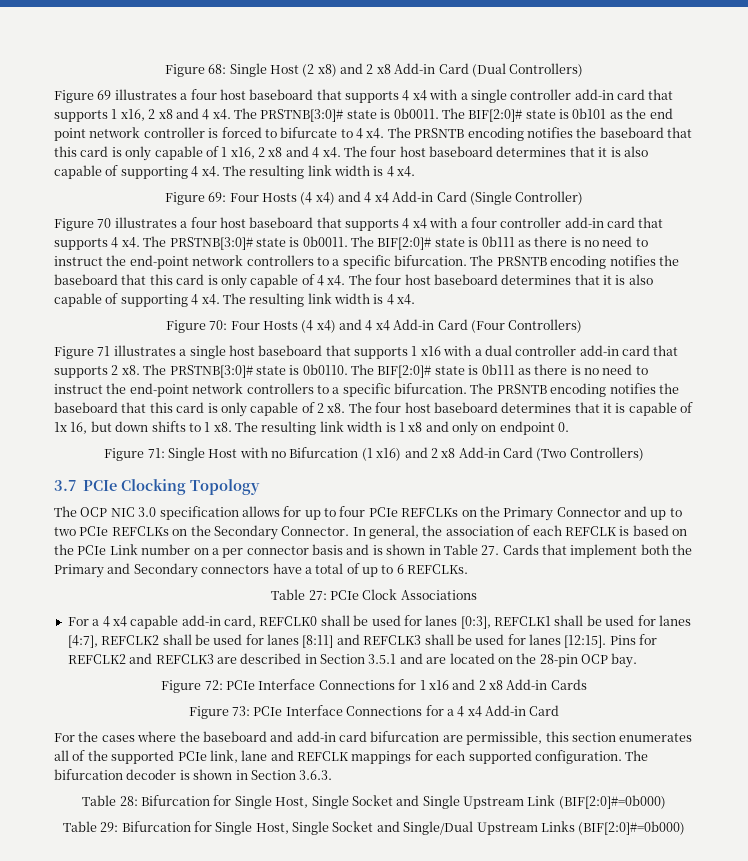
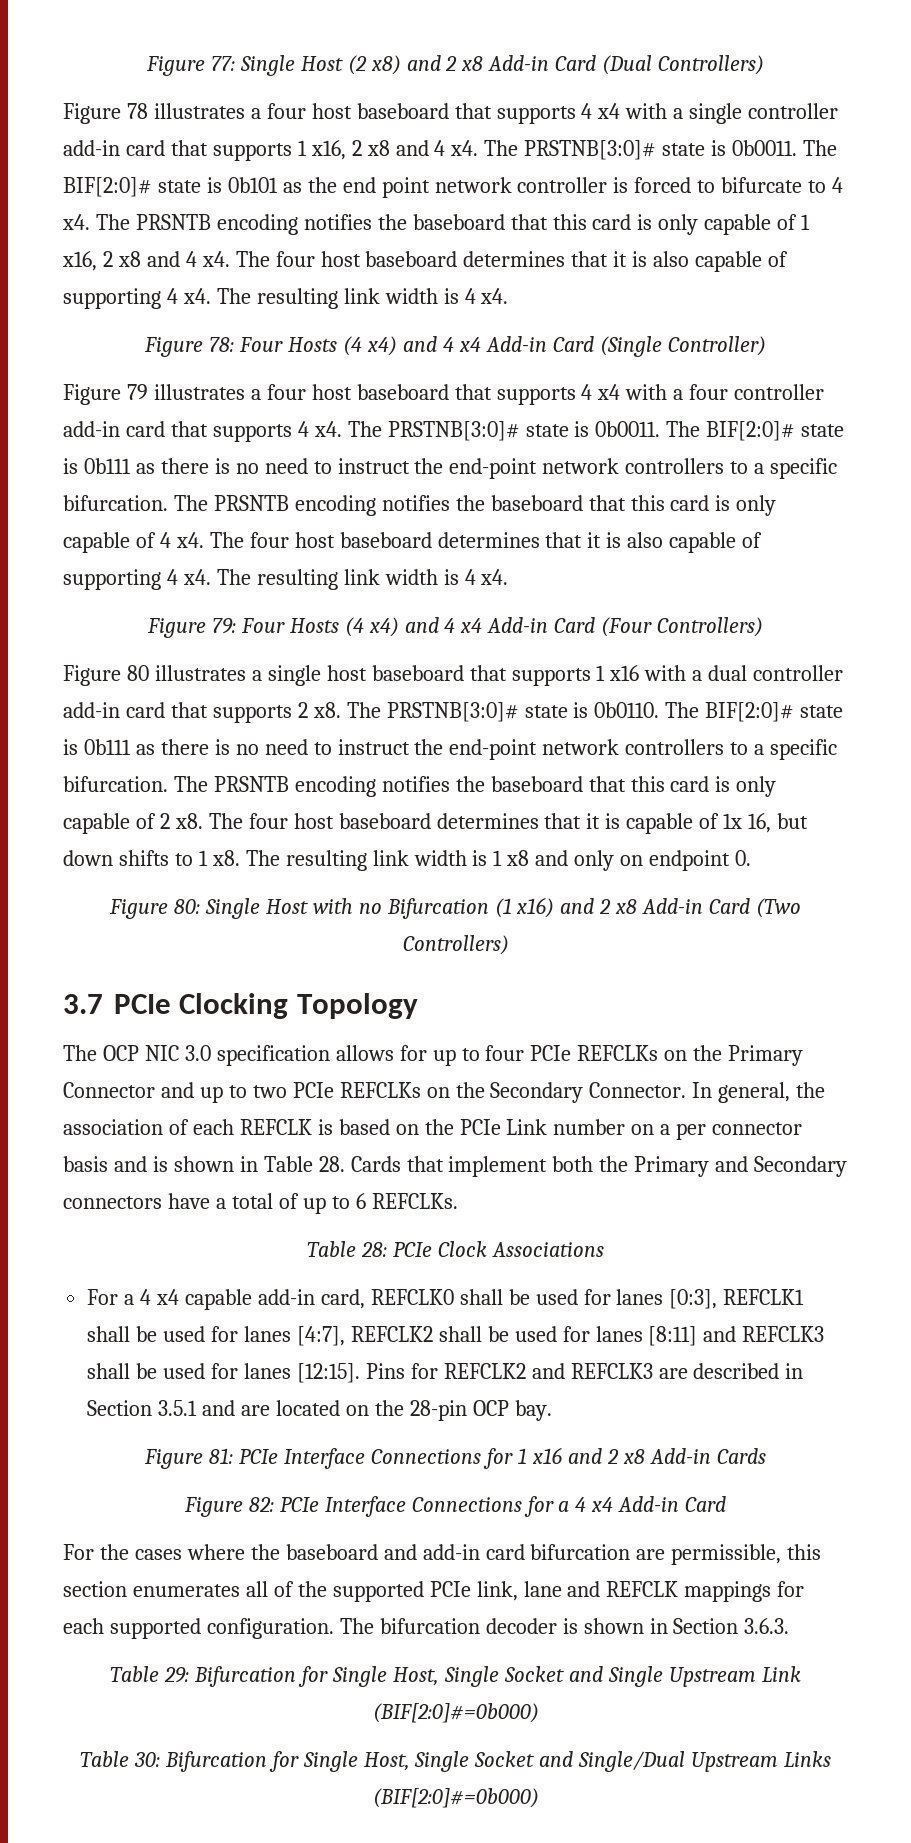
- Figure 68: Single Host (2 x8) and 2 x8 Add-in Card (Dual Controllers)
+ Figure 77: Single Host (2 x8) and 2 x8 Add-in Card (Dual Controllers)
- Figure 69 illustrates a four host baseboard that supports 4 x4 with a single controller add-in card that supports 1 x16, 2 x8 and 4 x4.
+ Figure 78 illustrates a four host baseboard that supports 4 x4 with a single controller add-in card that supports 1 x16, 2 x8 and 4 x4.
- Figure 69: Four Hosts (4 x4) and 4 x4 Add-in Card (Single Controller)
+ Figure 78: Four Hosts (4 x4) and 4 x4 Add-in Card (Single Controller)
- Figure 70 illustrates a four host baseboard that supports 4 x4 with a four controller add-in card that supports 4 x4.
+ Figure 79 illustrates a four host baseboard that supports 4 x4 with a four controller add-in card that supports 4 x4.
- Figure 70: Four Hosts (4 x4) and 4 x4 Add-in Card (Four Controllers)
+ Figure 79: Four Hosts (4 x4) and 4 x4 Add-in Card (Four Controllers)
- Figure 71 illustrates a single host baseboard that supports 1 x16 with a dual controller add-in card that supports 2 x8.
+ Figure 80 illustrates a single host baseboard that supports 1 x16 with a dual controller add-in card that supports 2 x8.
- Figure 71: Single Host with no Bifurcation (1 x16) and 2 x8 Add-in Card (Two Controllers)
+ Figure 80: Single Host with no Bifurcation (1 x16) and 2 x8 Add-in Card (Two Controllers)
- In general, the association of each REFCLK is based on the PCIe Link number on a per connector basis and is shown in Table 27. Cards that implement both the Primary and Secondary connectors have a total of up to 6 REFCLKs.
+ In general, the association of each REFCLK is based on the PCIe Link number on a per connector basis and is shown in Table 28. Cards that implement both the Primary and Secondary connectors have a total of up to 6 REFCLKs.
- Table 27: PCIe Clock Associations
+ Table 28: PCIe Clock Associations
- Figure 72: PCIe Interface Connections for 1 x16 and 2 x8 Add-in Cards
+ Figure 81: PCIe Interface Connections for 1 x16 and 2 x8 Add-in Cards
- Figure 73: PCIe Interface Connections for a 4 x4 Add-in Card
+ Figure 82: PCIe Interface Connections for a 4 x4 Add-in Card
- Table 28: Bifurcation for Single Host, Single Socket and Single Upstream Link (BIF[2:0]#=0b000)
+ Table 29: Bifurcation for Single Host, Single Socket and Single Upstream Link (BIF[2:0]#=0b000)
- Table 29: Bifurcation for Single Host, Single Socket and Single/Dual Upstream Links (BIF[2:0]#=0b000)
+ Table 30: Bifurcation for Single Host, Single Socket and Single/Dual Upstream Links (BIF[2:0]#=0b000)

